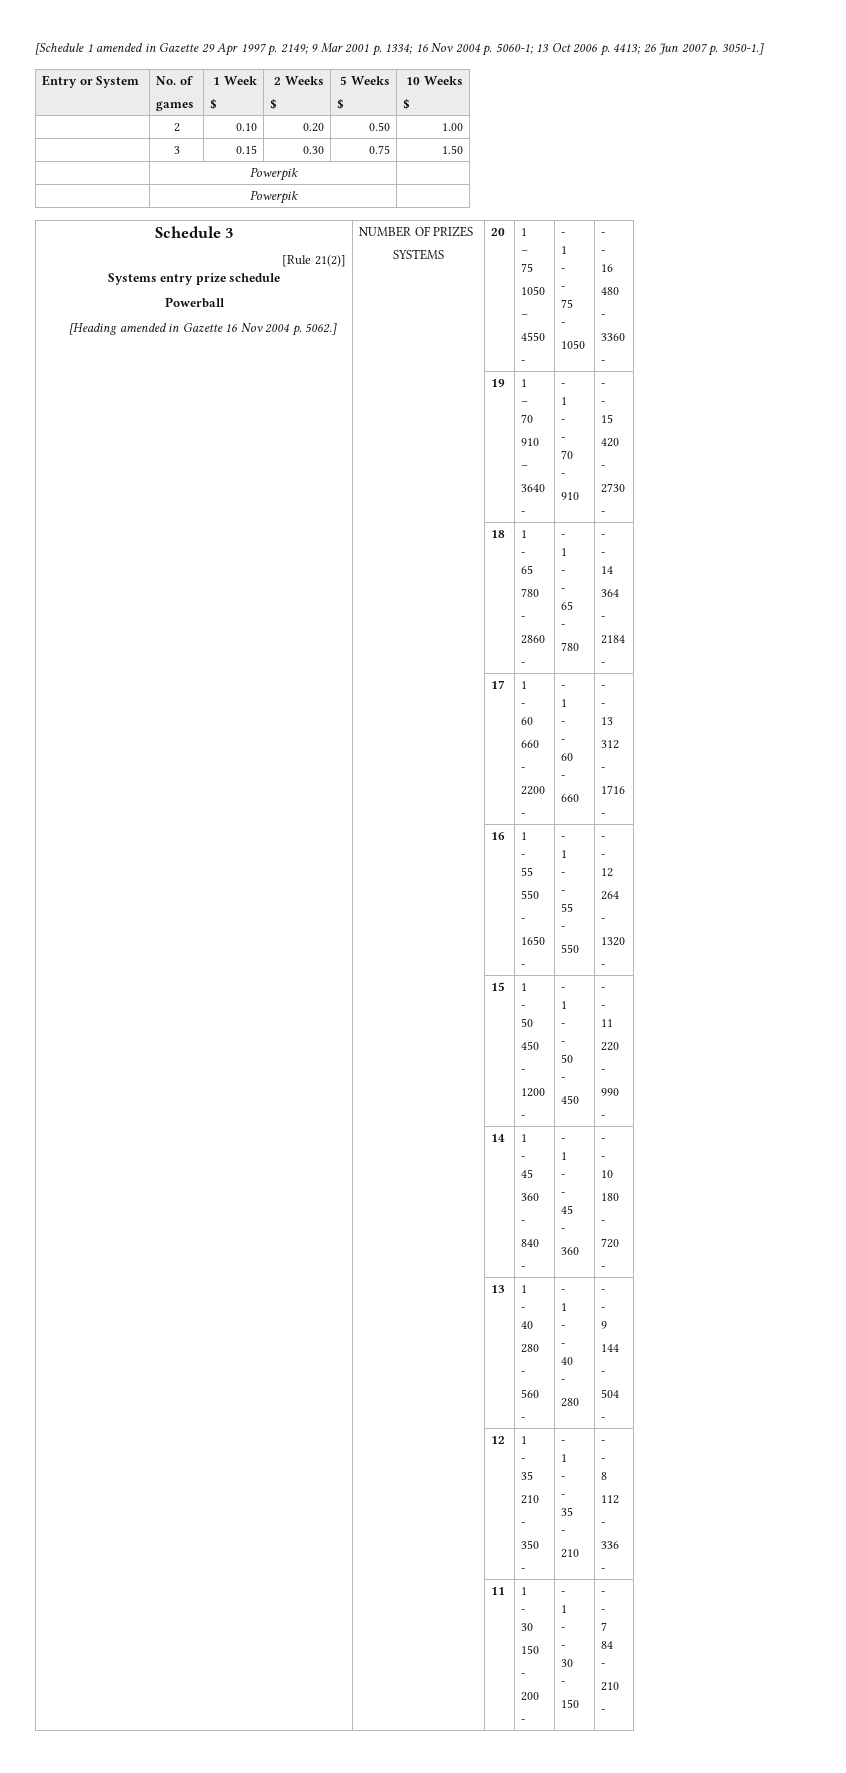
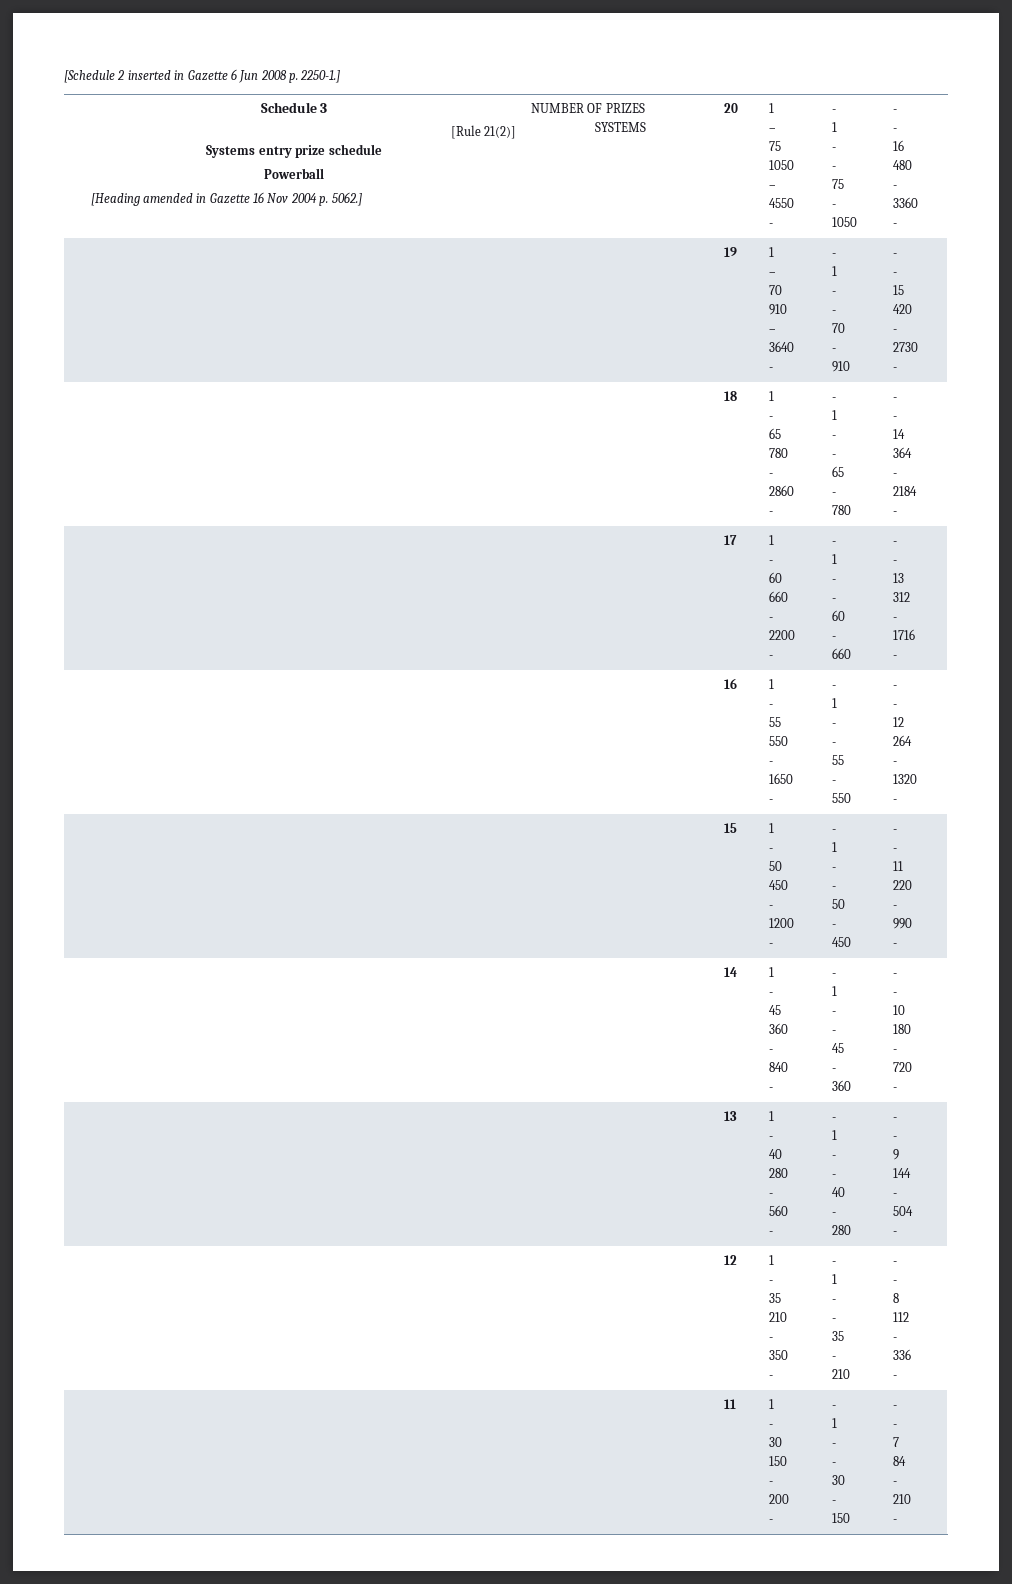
- [Schedule 1 amended in Gazette 29 Apr 1997 p. 2149; 9 Mar 2001 p. 1334; 16 Nov 2004 p. 5060-1; 13 Oct 2006 p. 4413; 26 Jun 2007 p. 3050-1.]
- Entry or System | No. of
- games | 1 Week
- $ | 2 Weeks
- $ | 5 Weeks
- $ | 10 Weeks
- $
- | 2 | 0.10 | 0.20 | 0.50 | 1.00
- | 3 | 0.15 | 0.30 | 0.75 | 1.50
- | Powerpik |
- | Powerpik |
+ [Schedule 2 inserted in Gazette 6 Jun 2008 p. 2250-1.]

